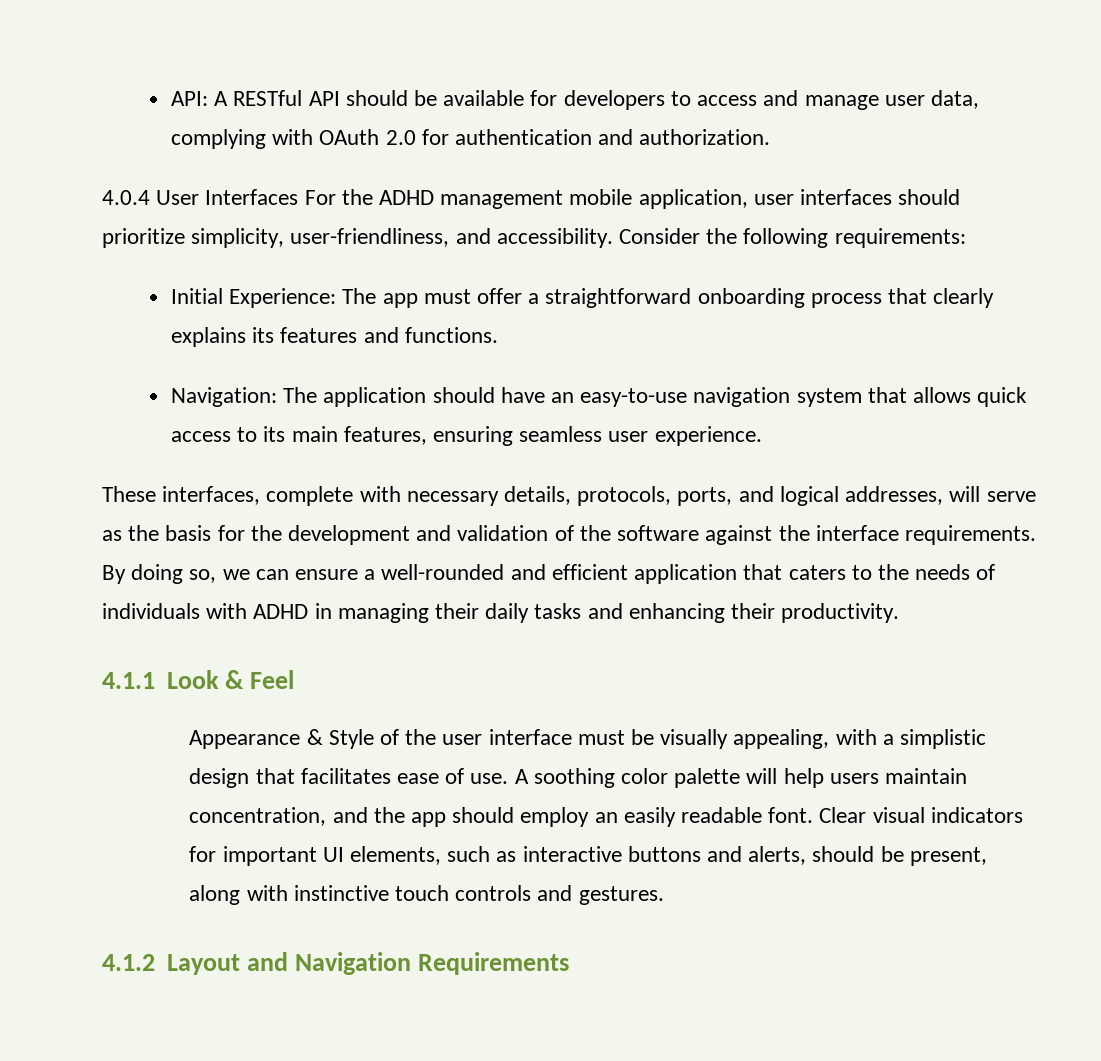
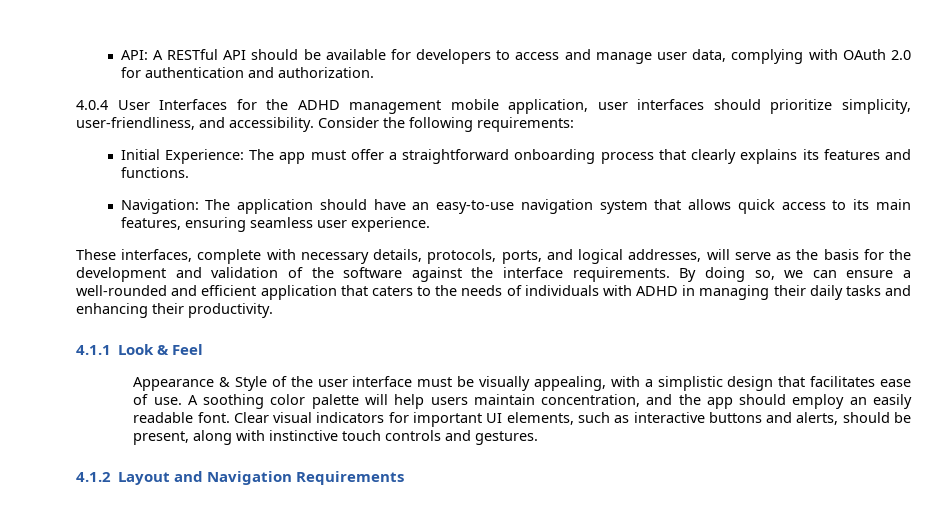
- 4.0.4 User Interfaces For the ADHD management mobile application, user interfaces should prioritize simplicity, user-friendliness, and accessibility.
+ 4.0.4 User Interfaces for the ADHD management mobile application, user interfaces should prioritize simplicity, user-friendliness, and accessibility.

